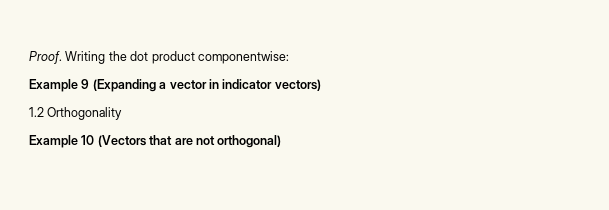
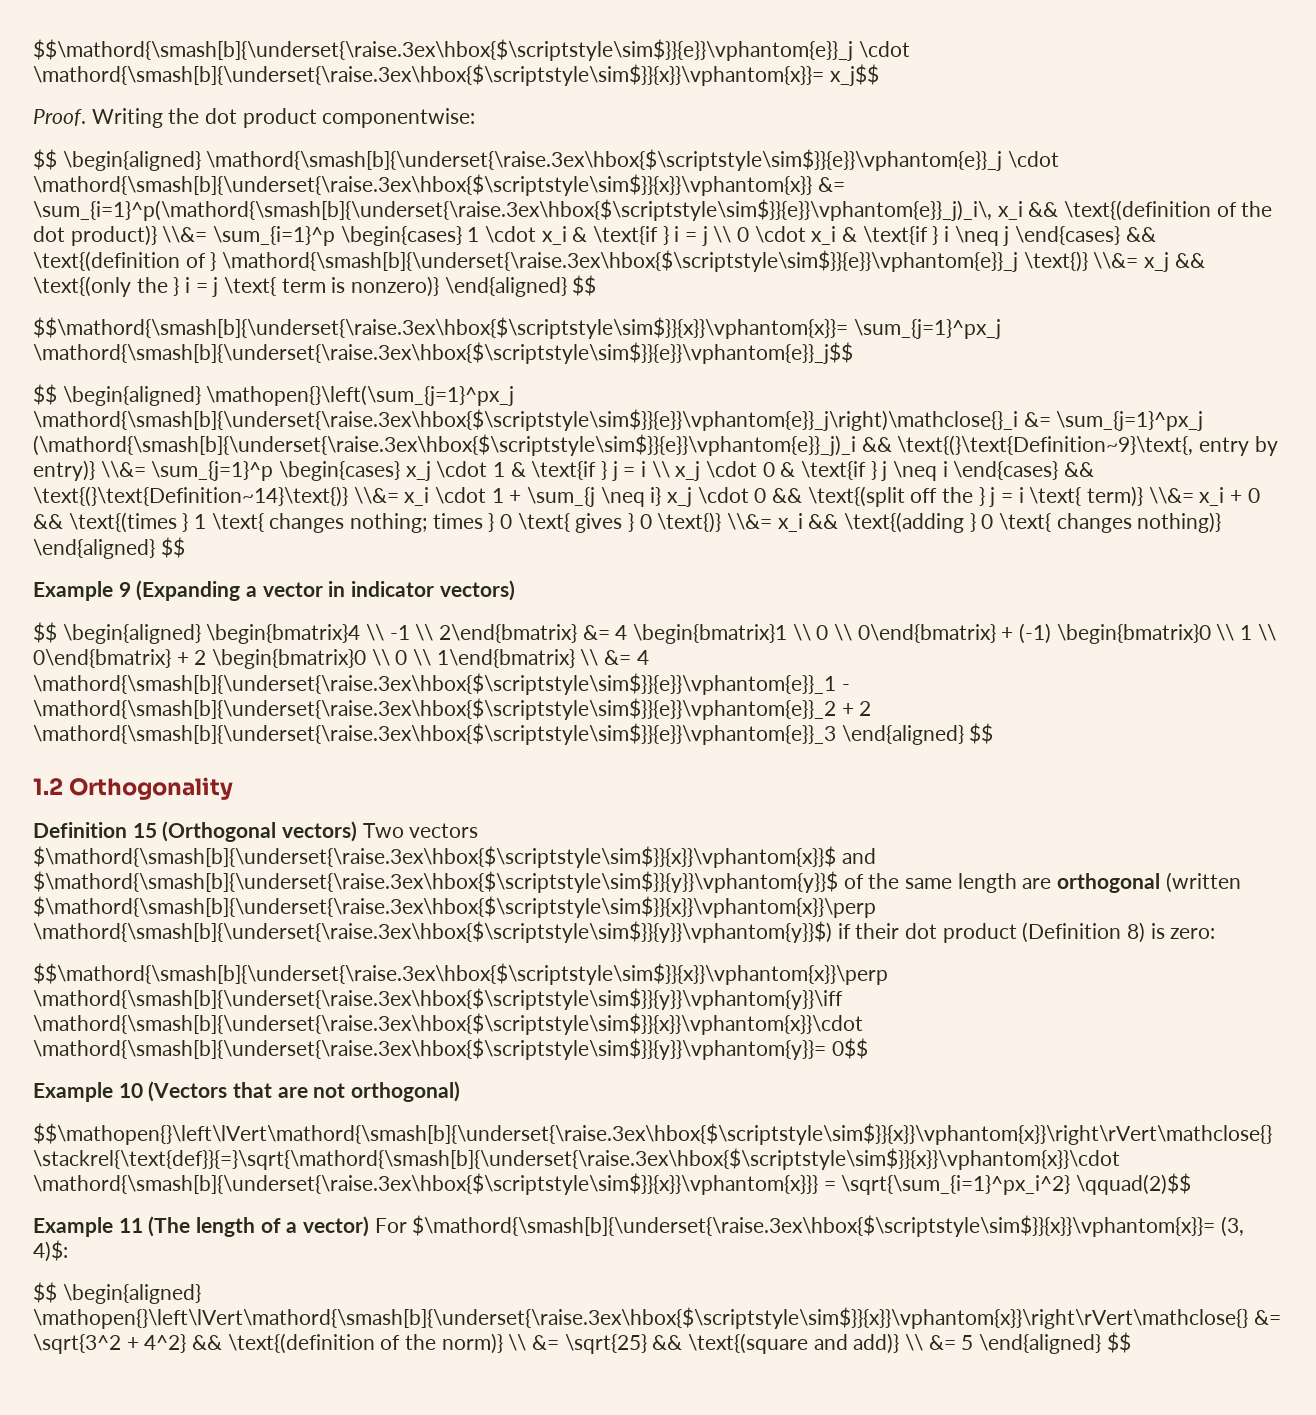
+ $$\mathord{\smash[b]{\underset{\raise.3ex\hbox{$\scriptstyle\sim$}}{e}}\vphantom{e}}_j \cdot \mathord{\smash[b]{\underset{\raise.3ex\hbox{$\scriptstyle\sim$}}{x}}\vphantom{x}}= x_j$$
+ $$ \begin{aligned} \mathord{\smash[b]{\underset{\raise.3ex\hbox{$\scriptstyle\sim$}}{e}}\vphantom{e}}_j \cdot \mathord{\smash[b]{\underset{\raise.3ex\hbox{$\scriptstyle\sim$}}{x}}\vphantom{x}} &= \sum_{i=1}^p(\mathord{\smash[b]{\underset{\raise.3ex\hbox{$\scriptstyle\sim$}}{e}}\vphantom{e}}_j)_i\, x_i && \text{(definition of the dot product)} \\&= \sum_{i=1}^p \begin{cases} 1 \cdot x_i & \text{if } i = j \\ 0 \cdot x_i & \text{if } i \neq j \end{cases} && \text{(definition of } \mathord{\smash[b]{\underset{\raise.3ex\hbox{$\scriptstyle\sim$}}{e}}\vphantom{e}}_j \text{)} \\&= x_j && \text{(only the } i = j \text{ term is nonzero)} \end{aligned} $$
+ $$\mathord{\smash[b]{\underset{\raise.3ex\hbox{$\scriptstyle\sim$}}{x}}\vphantom{x}}= \sum_{j=1}^px_j \mathord{\smash[b]{\underset{\raise.3ex\hbox{$\scriptstyle\sim$}}{e}}\vphantom{e}}_j$$
+ $$ \begin{aligned} \mathopen{}\left(\sum_{j=1}^px_j \mathord{\smash[b]{\underset{\raise.3ex\hbox{$\scriptstyle\sim$}}{e}}\vphantom{e}}_j\right)\mathclose{}_i &= \sum_{j=1}^px_j (\mathord{\smash[b]{\underset{\raise.3ex\hbox{$\scriptstyle\sim$}}{e}}\vphantom{e}}_j)_i && \text{(}\text{Definition~9}\text{, entry by entry)} \\&= \sum_{j=1}^p \begin{cases} x_j \cdot 1 & \text{if } j = i \\ x_j \cdot 0 & \text{if } j \neq i \end{cases} && \text{(}\text{Definition~14}\text{)} \\&= x_i \cdot 1 + \sum_{j \neq i} x_j \cdot 0 && \text{(split off the } j = i \text{ term)} \\&= x_i + 0 && \text{(times } 1 \text{ changes nothing; times } 0 \text{ gives } 0 \text{)} \\&= x_i && \text{(adding } 0 \text{ changes nothing)} \end{aligned} $$
+ $$ \begin{aligned} \begin{bmatrix}4 \\ -1 \\ 2\end{bmatrix} &= 4 \begin{bmatrix}1 \\ 0 \\ 0\end{bmatrix} + (-1) \begin{bmatrix}0 \\ 1 \\ 0\end{bmatrix} + 2 \begin{bmatrix}0 \\ 0 \\ 1\end{bmatrix} \\ &= 4 \mathord{\smash[b]{\underset{\raise.3ex\hbox{$\scriptstyle\sim$}}{e}}\vphantom{e}}_1 - \mathord{\smash[b]{\underset{\raise.3ex\hbox{$\scriptstyle\sim$}}{e}}\vphantom{e}}_2 + 2 \mathord{\smash[b]{\underset{\raise.3ex\hbox{$\scriptstyle\sim$}}{e}}\vphantom{e}}_3 \end{aligned} $$
  1.2 Orthogonality
+ Definition 15 (Orthogonal vectors) Two vectors $\mathord{\smash[b]{\underset{\raise.3ex\hbox{$\scriptstyle\sim$}}{x}}\vphantom{x}}$ and $\mathord{\smash[b]{\underset{\raise.3ex\hbox{$\scriptstyle\sim$}}{y}}\vphantom{y}}$ of the same length are orthogonal (written $\mathord{\smash[b]{\underset{\raise.3ex\hbox{$\scriptstyle\sim$}}{x}}\vphantom{x}}\perp \mathord{\smash[b]{\underset{\raise.3ex\hbox{$\scriptstyle\sim$}}{y}}\vphantom{y}}$) if their dot product (Definition 8) is zero:
+ $$\mathord{\smash[b]{\underset{\raise.3ex\hbox{$\scriptstyle\sim$}}{x}}\vphantom{x}}\perp \mathord{\smash[b]{\underset{\raise.3ex\hbox{$\scriptstyle\sim$}}{y}}\vphantom{y}}\iff \mathord{\smash[b]{\underset{\raise.3ex\hbox{$\scriptstyle\sim$}}{x}}\vphantom{x}}\cdot \mathord{\smash[b]{\underset{\raise.3ex\hbox{$\scriptstyle\sim$}}{y}}\vphantom{y}}= 0$$
+ $$\mathopen{}\left\lVert\mathord{\smash[b]{\underset{\raise.3ex\hbox{$\scriptstyle\sim$}}{x}}\vphantom{x}}\right\rVert\mathclose{} \stackrel{\text{def}}{=}\sqrt{\mathord{\smash[b]{\underset{\raise.3ex\hbox{$\scriptstyle\sim$}}{x}}\vphantom{x}}\cdot \mathord{\smash[b]{\underset{\raise.3ex\hbox{$\scriptstyle\sim$}}{x}}\vphantom{x}}} = \sqrt{\sum_{i=1}^px_i^2} \qquad(2)$$
+ Example 11 (The length of a vector) For $\mathord{\smash[b]{\underset{\raise.3ex\hbox{$\scriptstyle\sim$}}{x}}\vphantom{x}}= (3, 4)$:
+ $$ \begin{aligned} \mathopen{}\left\lVert\mathord{\smash[b]{\underset{\raise.3ex\hbox{$\scriptstyle\sim$}}{x}}\vphantom{x}}\right\rVert\mathclose{} &= \sqrt{3^2 + 4^2} && \text{(definition of the norm)} \\ &= \sqrt{25} && \text{(square and add)} \\ &= 5 \end{aligned} $$

